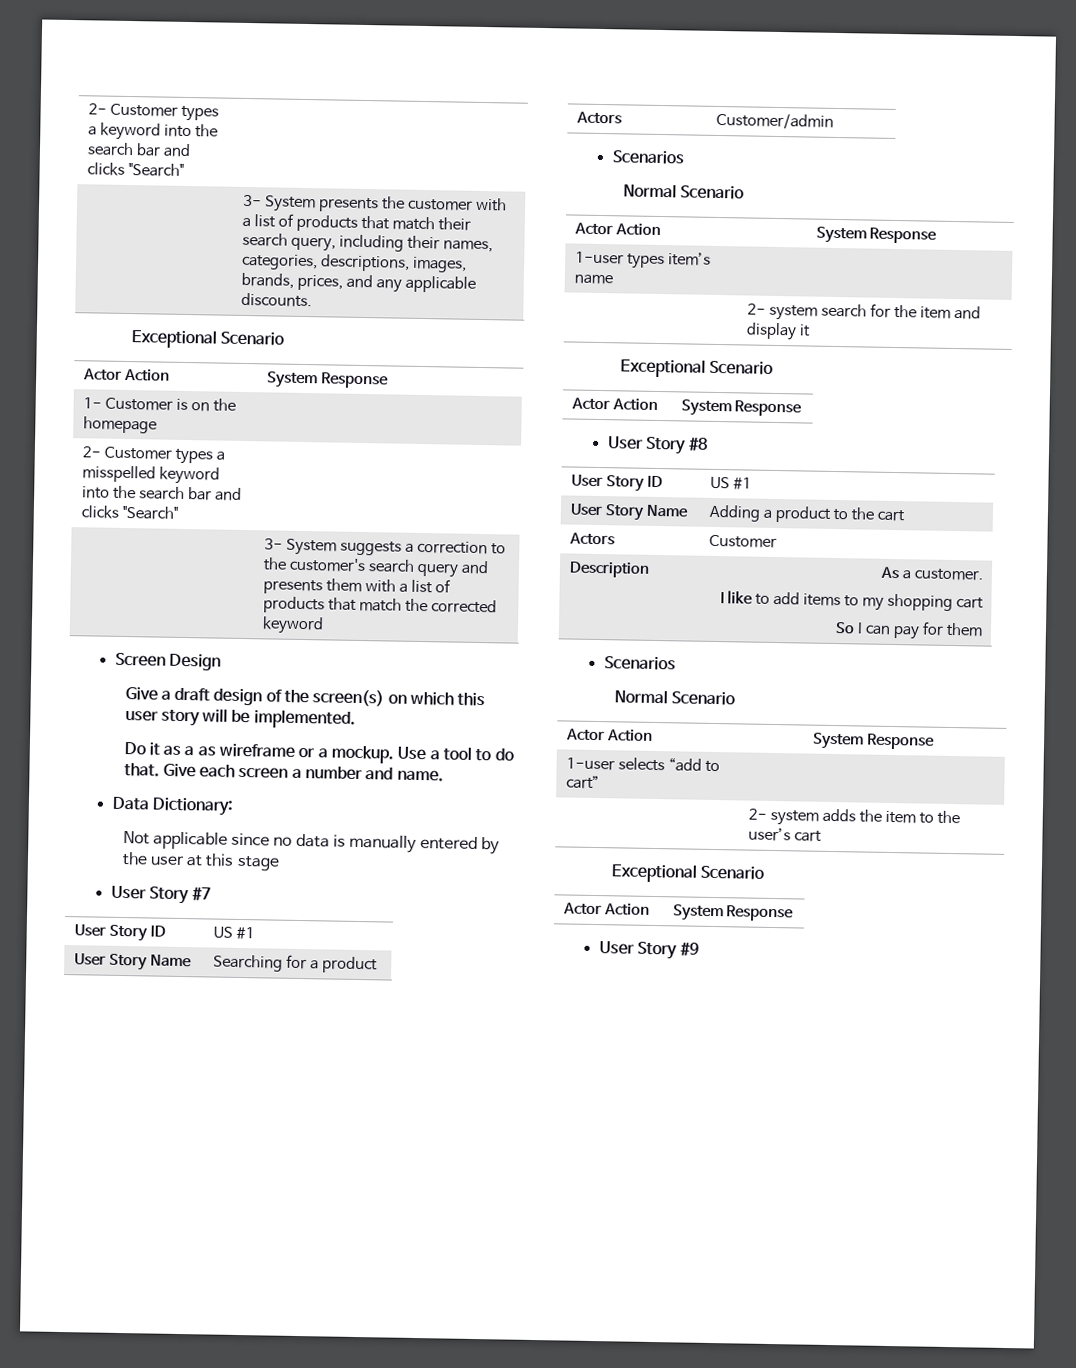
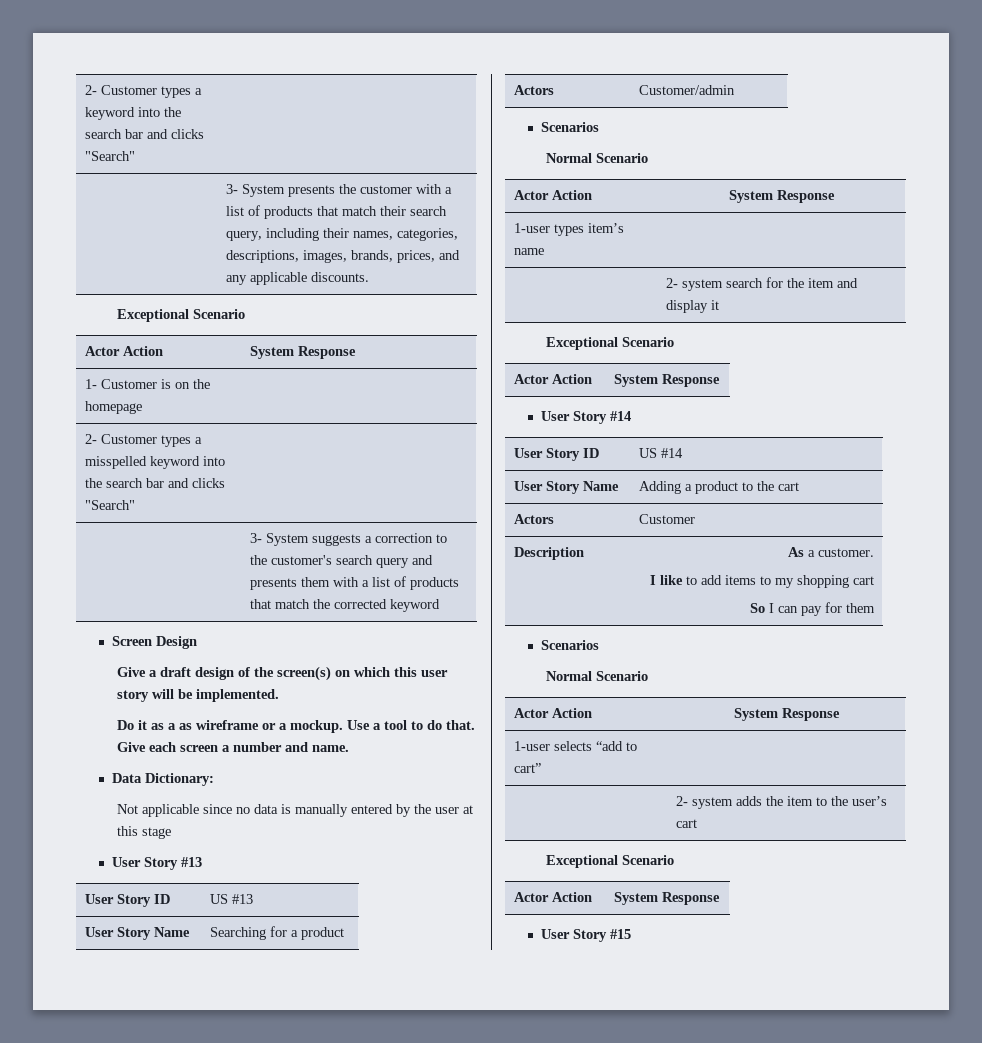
- User Story #7
- User Story ID | US #1
+ User Story #13
+ User Story ID | US #13
- User Story #8
- User Story ID | US #1
+ User Story #14
+ User Story ID | US #14
- User Story #9
+ User Story #15

